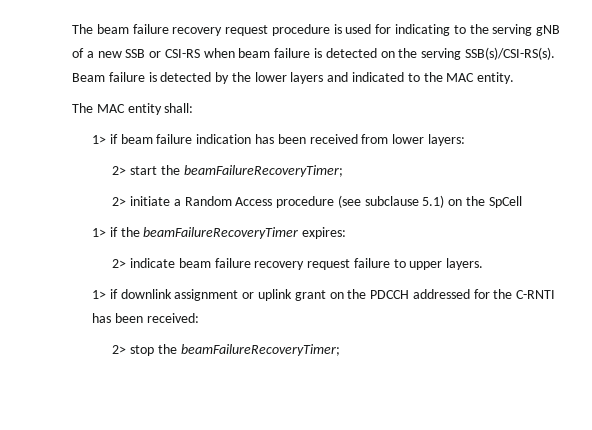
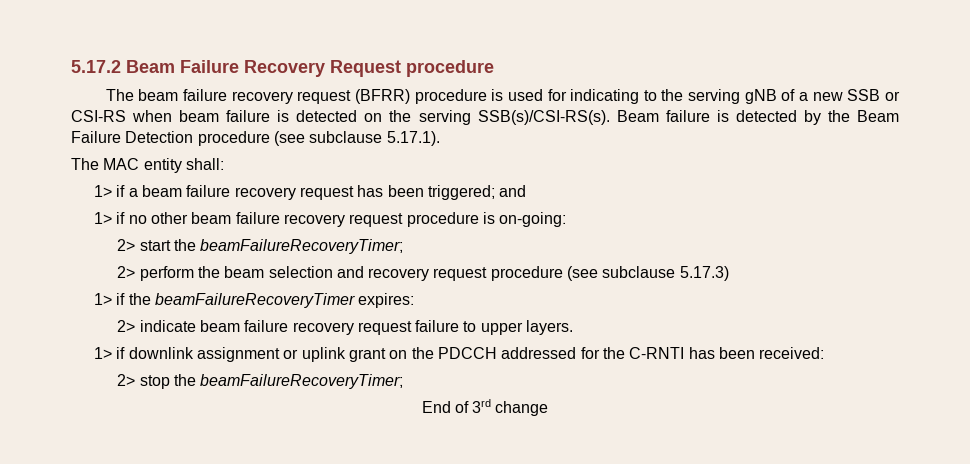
+ 5.17.2 Beam Failure Recovery Request procedure
- The beam failure recovery request procedure is used for indicating to the serving gNB of a new SSB or CSI-RS when beam failure is detected on the serving SSB(s)/CSI-RS(s).
+ The beam failure recovery request (BFRR) procedure is used for indicating to the serving gNB of a new SSB or CSI-RS when beam failure is detected on the serving SSB(s)/CSI-RS(s).
- Beam failure is detected by the lower layers and indicated to the MAC entity.
+ Beam failure is detected by the Beam Failure Detection procedure (see subclause 5.17.1).
- 1> if beam failure indication has been received from lower layers:
+ 1> if a beam failure recovery request has been triggered; and
+ 1> if no other beam failure recovery request procedure is on-going:
- 2> initiate a Random Access procedure (see subclause 5.1) on the SpCell
+ 2> perform the beam selection and recovery request procedure (see subclause 5.17.3)
+ End of 3rd change

